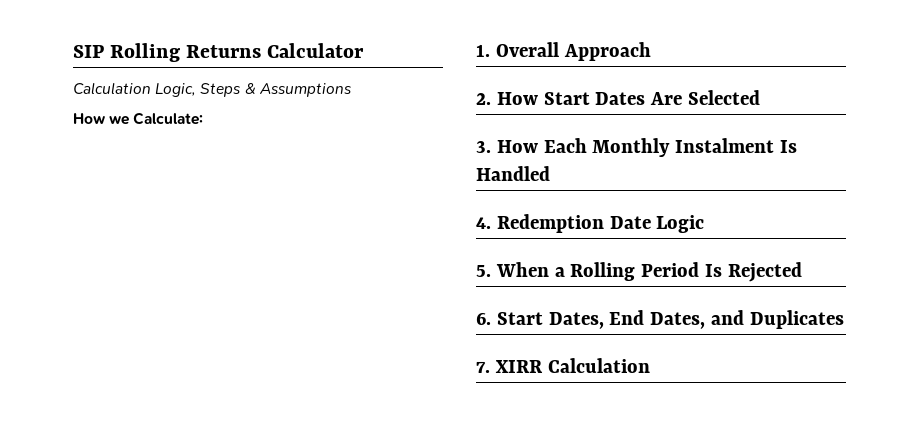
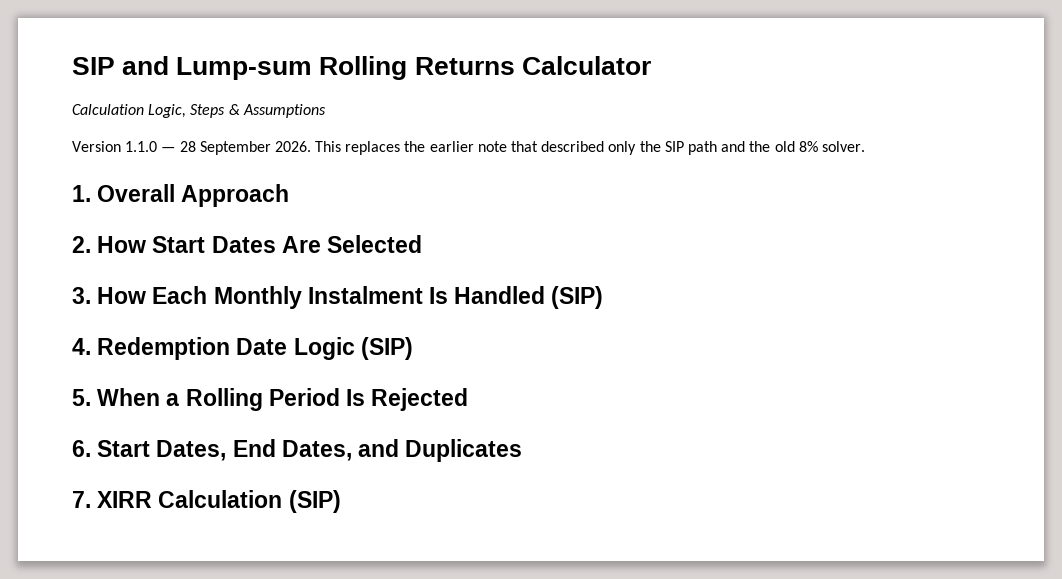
- SIP Rolling Returns Calculator
+ SIP and Lump-sum Rolling Returns Calculator
- How we Calculate:
+ Version 1.1.0 — 28 September 2026. This replaces the earlier note that described only the SIP path and the old 8% solver.
- 3. How Each Monthly Instalment Is Handled
+ 3. How Each Monthly Instalment Is Handled (SIP)
- 4. Redemption Date Logic
+ 4. Redemption Date Logic (SIP)
- 7. XIRR Calculation
+ 7. XIRR Calculation (SIP)

